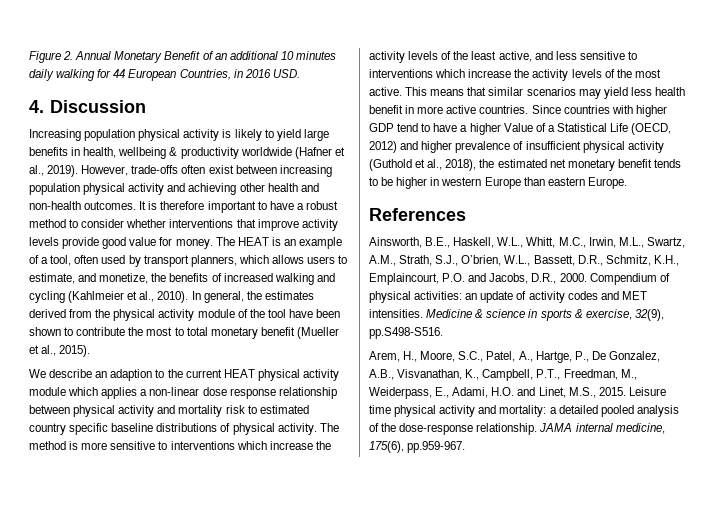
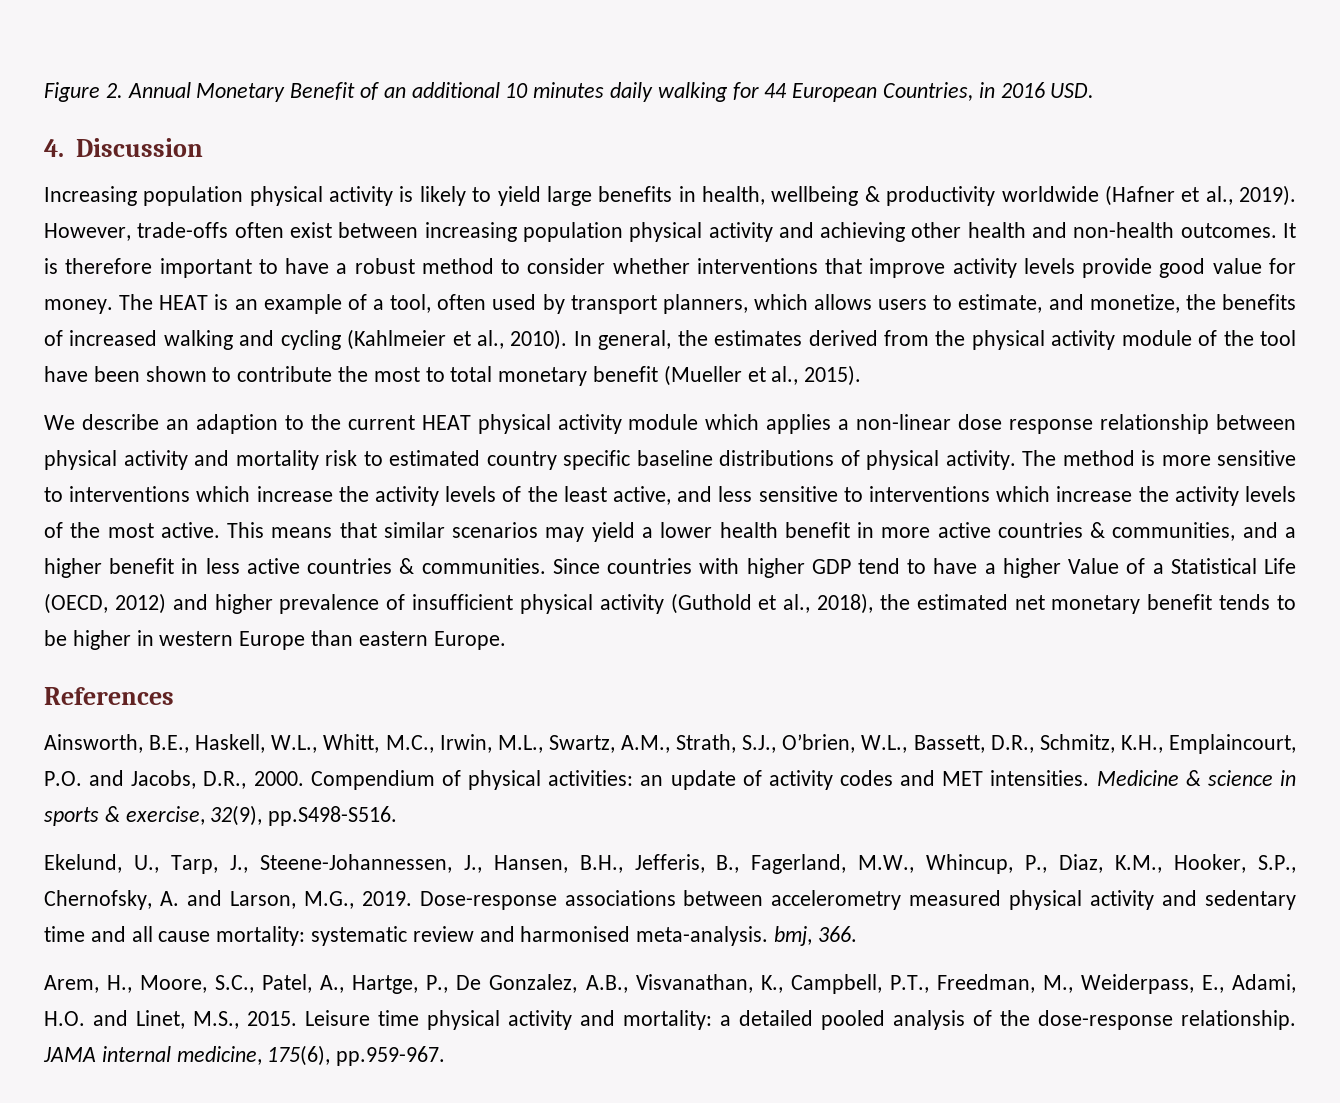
- This means that similar scenarios may yield less health benefit in more active countries.
+ This means that similar scenarios may yield a lower health benefit in more active countries & communities, and a higher benefit in less active countries & communities.
+ Ekelund, U., Tarp, J., Steene-Johannessen, J., Hansen, B.H., Jefferis, B., Fagerland, M.W., Whincup, P., Diaz, K.M., Hooker, S.P., Chernofsky, A. and Larson, M.G., 2019. Dose-response associations between accelerometry measured physical activity and sedentary time and all cause mortality: systematic review and harmonised meta-analysis. bmj, 366.

